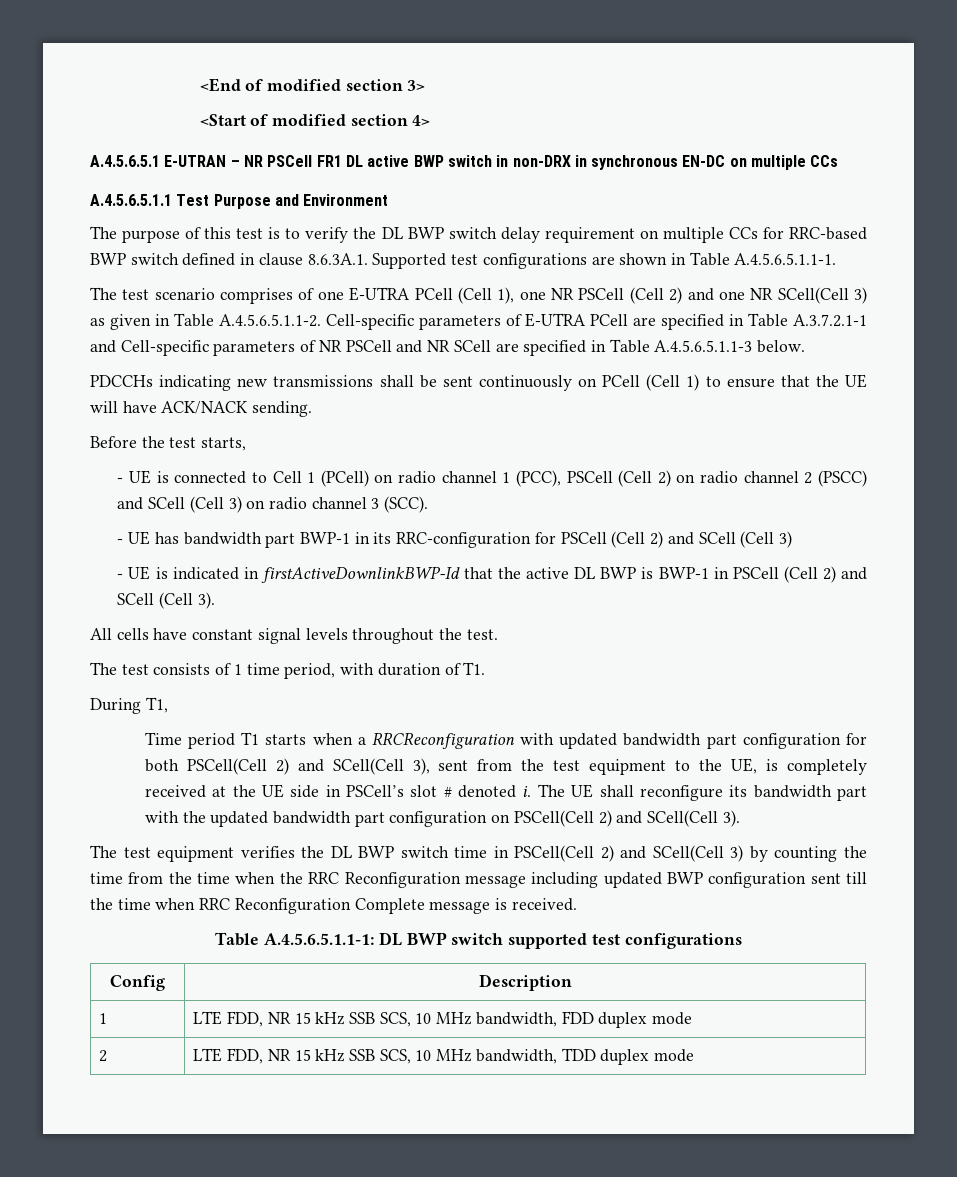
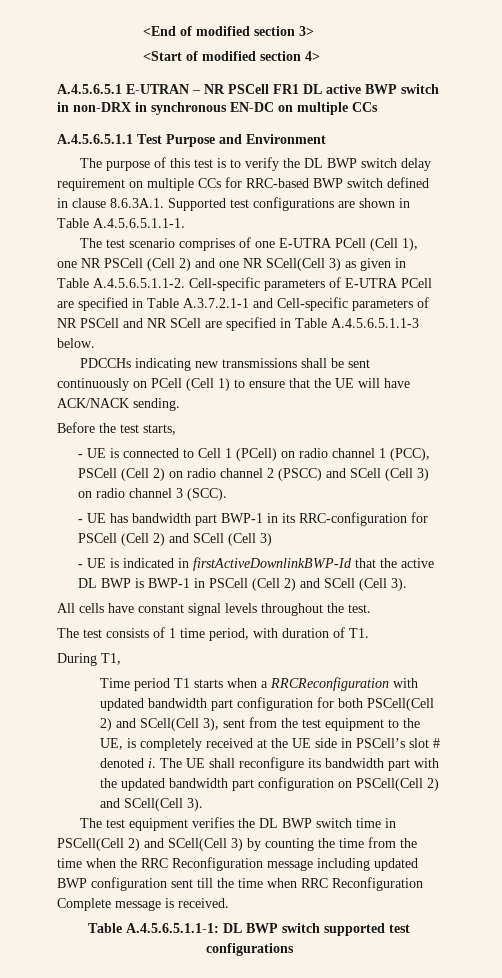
- Config | Description
- 1 | LTE FDD, NR 15 kHz SSB SCS, 10 MHz bandwidth, FDD duplex mode
- 2 | LTE FDD, NR 15 kHz SSB SCS, 10 MHz bandwidth, TDD duplex mode

